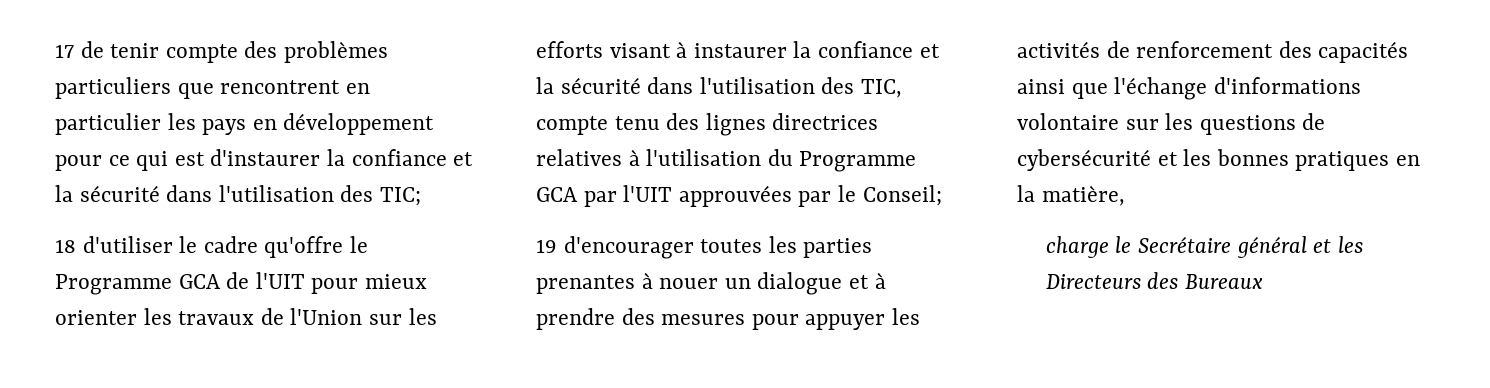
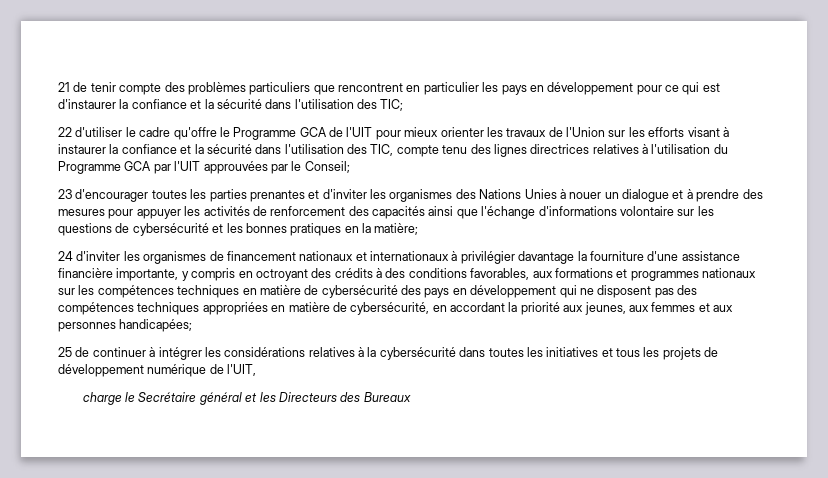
- 17 de tenir compte des problèmes particuliers que rencontrent en particulier les pays en développement pour ce qui est d'instaurer la confiance et la sécurité dans l'utilisation des TIC;
+ 21 de tenir compte des problèmes particuliers que rencontrent en particulier les pays en développement pour ce qui est d'instaurer la confiance et la sécurité dans l'utilisation des TIC;
- 18 d'utiliser le cadre qu'offre le Programme GCA de l'UIT pour mieux orienter les travaux de l'Union sur les efforts visant à instaurer la confiance et la sécurité dans l'utilisation des TIC, compte tenu des lignes directrices relatives à l'utilisation du Programme GCA par l'UIT approuvées par le Conseil;
+ 22 d'utiliser le cadre qu'offre le Programme GCA de l'UIT pour mieux orienter les travaux de l'Union sur les efforts visant à instaurer la confiance et la sécurité dans l'utilisation des TIC, compte tenu des lignes directrices relatives à l'utilisation du Programme GCA par l'UIT approuvées par le Conseil;
- 19 d'encourager toutes les parties prenantes à nouer un dialogue et à prendre des mesures pour appuyer les activités de renforcement des capacités ainsi que l'échange d'informations volontaire sur les questions de cybersécurité et les bonnes pratiques en la matière,
+ 23 d'encourager toutes les parties prenantes et d'inviter les organismes des Nations Unies à nouer un dialogue et à prendre des mesures pour appuyer les activités de renforcement des capacités ainsi que l'échange d'informations volontaire sur les questions de cybersécurité et les bonnes pratiques en la matière;
+ 24 d'inviter les organismes de financement nationaux et internationaux à privilégier davantage la fourniture d'une assistance financière importante, y compris en octroyant des crédits à des conditions favorables, aux formations et programmes nationaux sur les compétences techniques en matière de cybersécurité des pays en développement qui ne disposent pas des compétences techniques appropriées en matière de cybersécurité, en accordant la priorité aux jeunes, aux femmes et aux personnes handicapées;
+ 25 de continuer à intégrer les considérations relatives à la cybersécurité dans toutes les initiatives et tous les projets de développement numérique de l'UIT,

